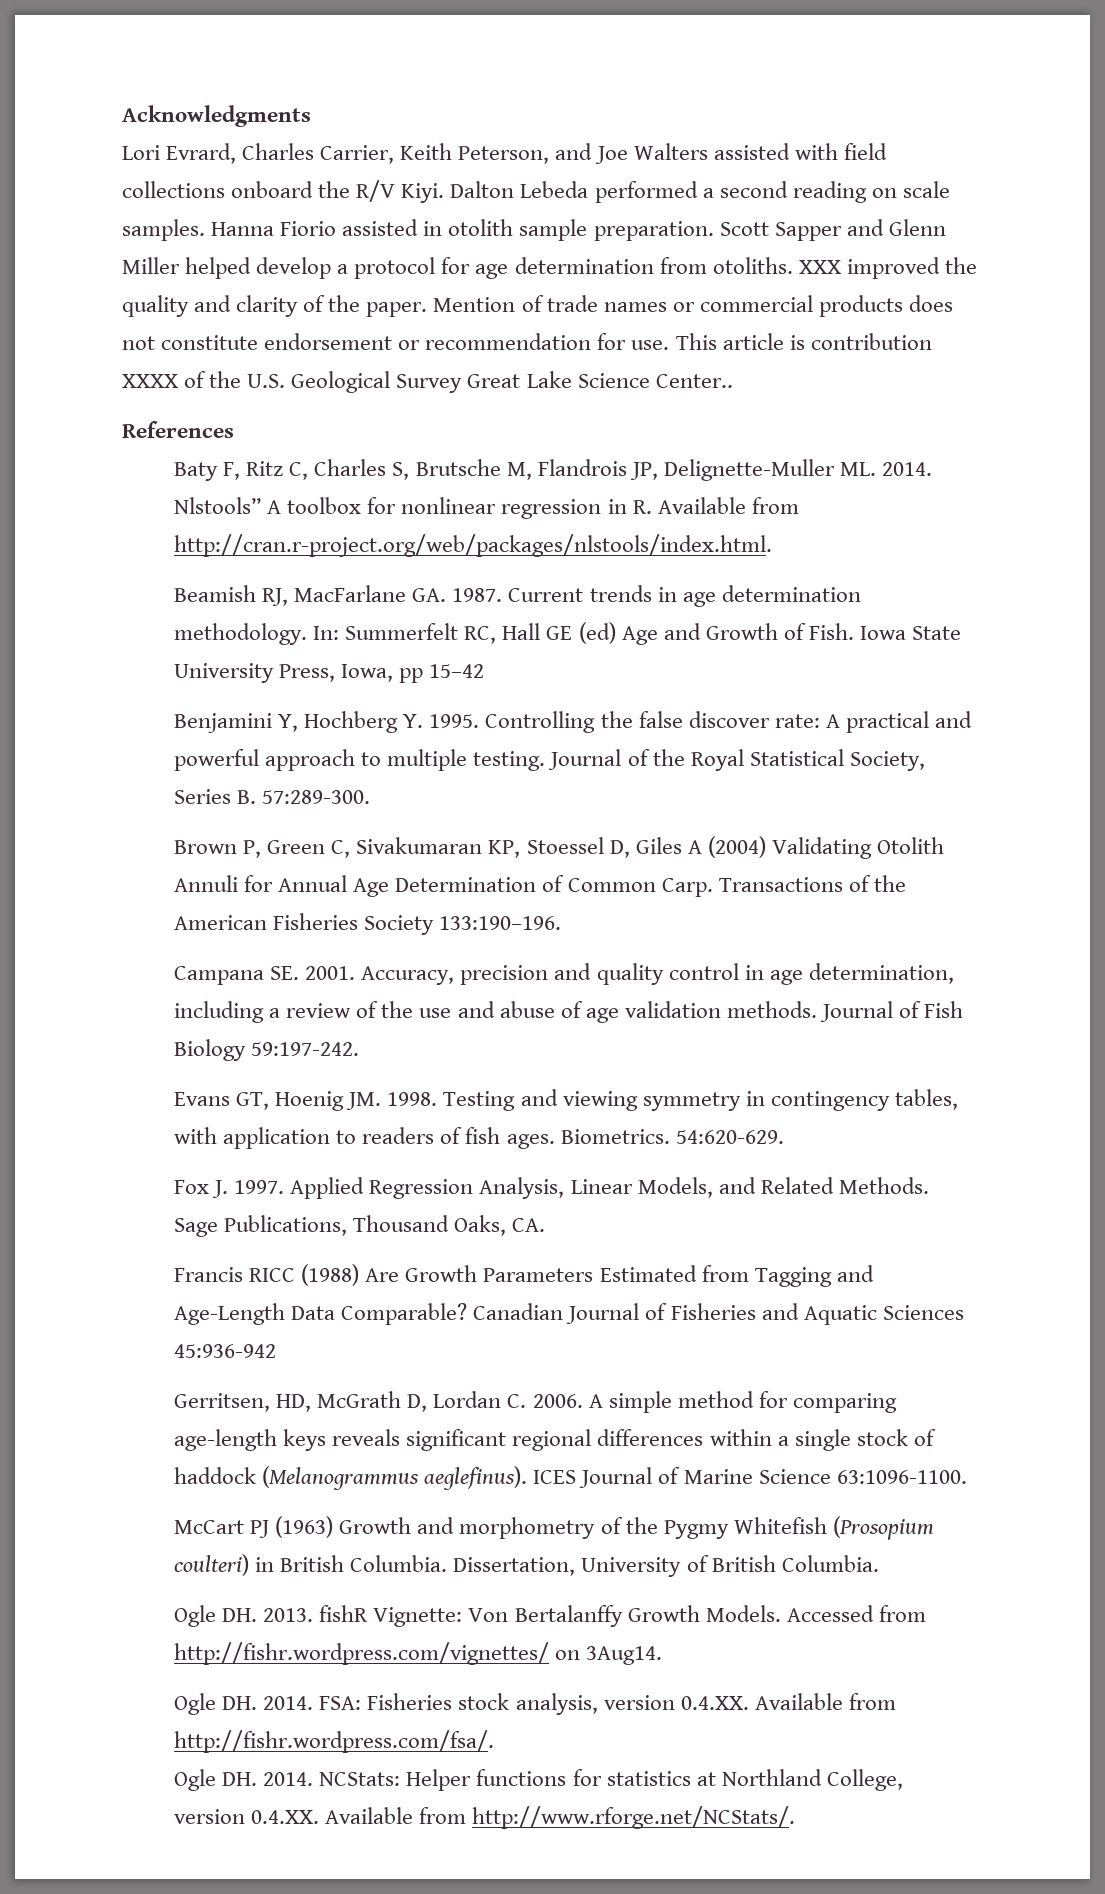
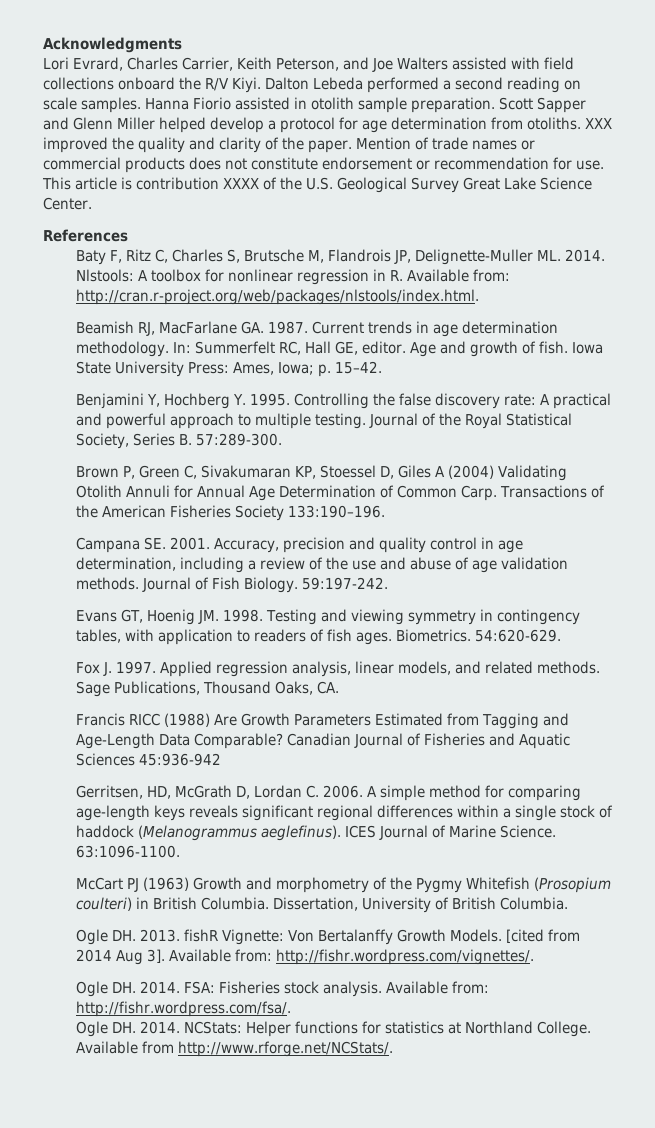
- This article is contribution XXXX of the U.S. Geological Survey Great Lake Science Center..
+ This article is contribution XXXX of the U.S. Geological Survey Great Lake Science Center.
- Nlstools” A toolbox for nonlinear regression in R. Available from http://cran.r-project.org/web/packages/nlstools/index.html.
+ Nlstools: A toolbox for nonlinear regression in R. Available from: http://cran.r-project.org/web/packages/nlstools/index.html.
- In: Summerfelt RC, Hall GE (ed) Age and Growth of Fish. Iowa State University Press, Iowa, pp 15–42
+ In: Summerfelt RC, Hall GE, editor. Age and growth of fish. Iowa State University Press: Ames, Iowa; p. 15–42.
- Controlling the false discover rate: A practical and powerful approach to multiple testing.
+ Controlling the false discovery rate: A practical and powerful approach to multiple testing.
- Journal of Fish Biology 59:197-242.
+ Journal of Fish Biology. 59:197-242.
- Applied Regression Analysis, Linear Models, and Related Methods.
+ Applied regression analysis, linear models, and related methods.
- ICES Journal of Marine Science 63:1096-1100.
+ ICES Journal of Marine Science. 63:1096-1100.
- Accessed from http://fishr.wordpress.com/vignettes/ on 3Aug14.
+ [cited from 2014 Aug 3]. Available from: http://fishr.wordpress.com/vignettes/.
- FSA: Fisheries stock analysis, version 0.4.XX. Available from http://fishr.wordpress.com/fsa/.
+ FSA: Fisheries stock analysis. Available from: http://fishr.wordpress.com/fsa/.
- NCStats: Helper functions for statistics at Northland College, version 0.4.XX. Available from http://www.rforge.net/NCStats/.
+ NCStats: Helper functions for statistics at Northland College. Available from http://www.rforge.net/NCStats/.

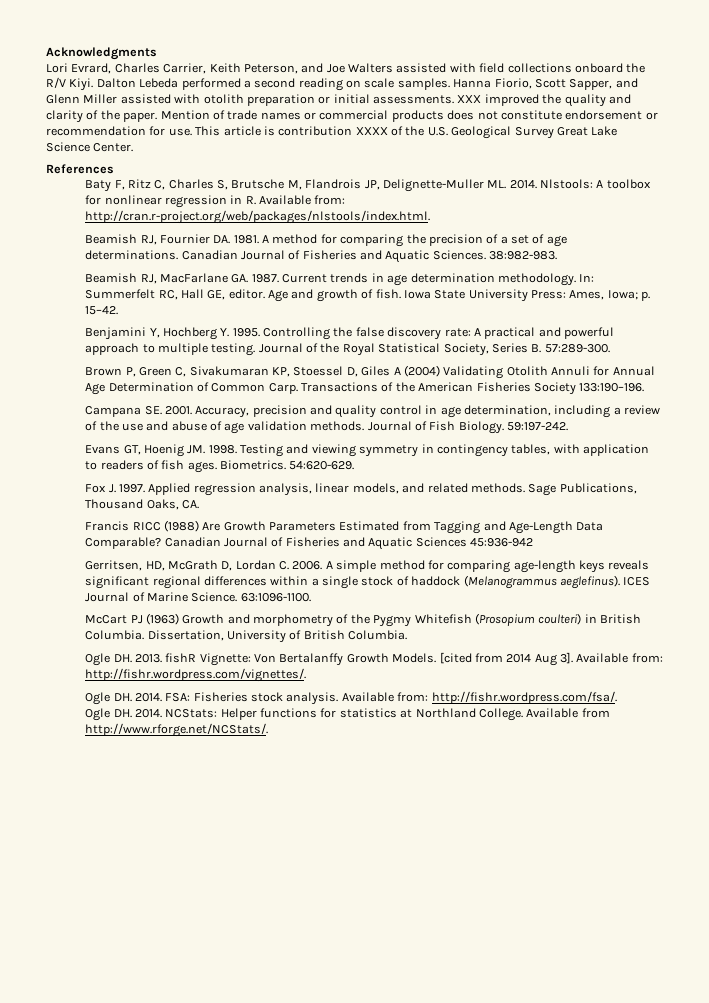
- Hanna Fiorio assisted in otolith sample preparation. Scott Sapper and Glenn Miller helped develop a protocol for age determination from otoliths.
+ Hanna Fiorio, Scott Sapper, and Glenn Miller assisted with otolith preparation or initial assessments.
+ Beamish RJ, Fournier DA. 1981. A method for comparing the precision of a set of age determinations. Canadian Journal of Fisheries and Aquatic Sciences. 38:982-983.

